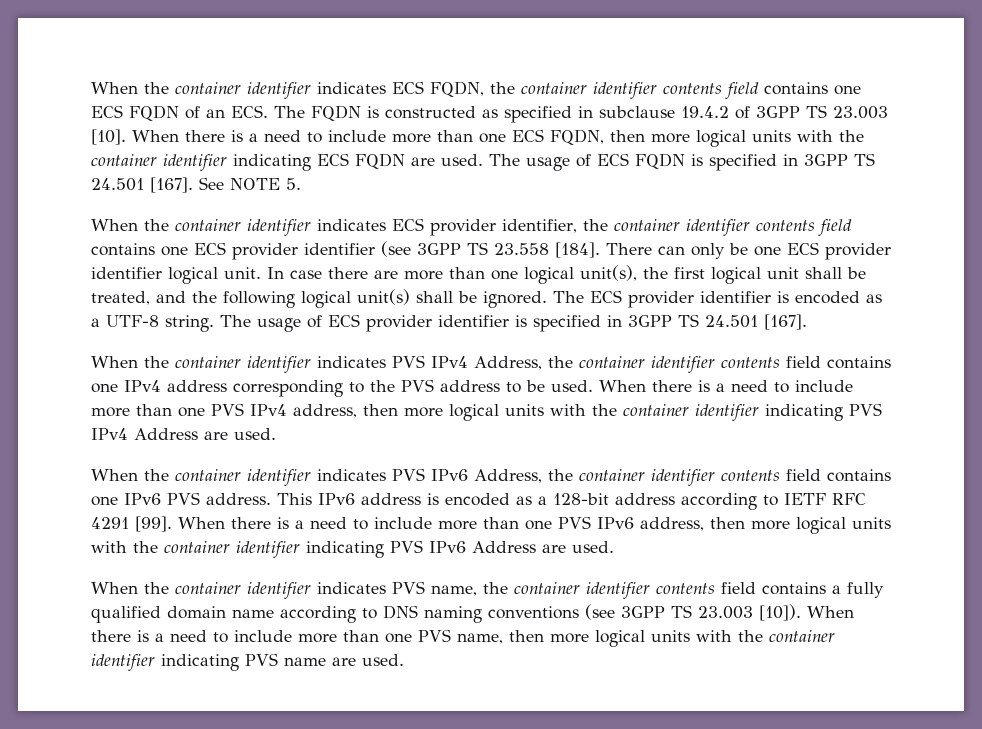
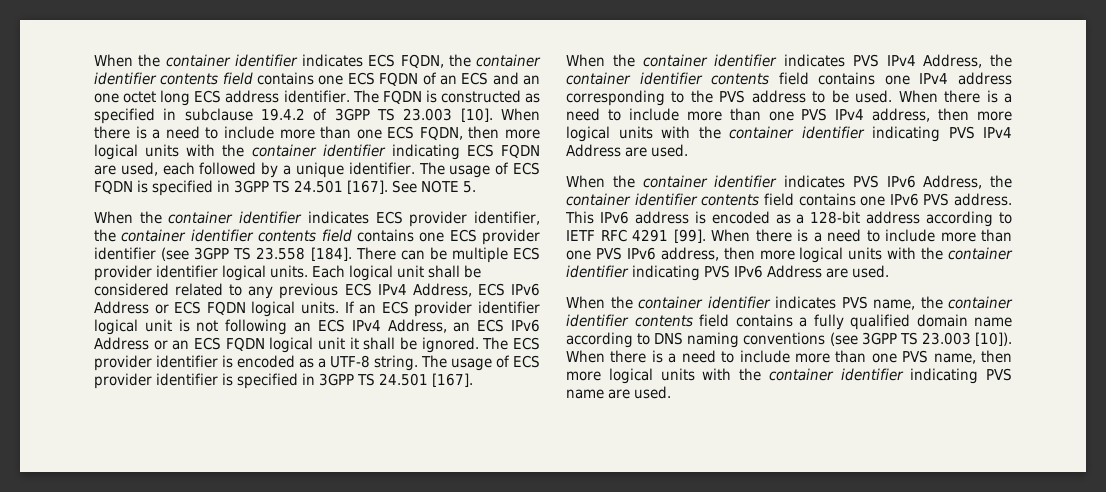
- When the container identifier indicates ECS FQDN, the container identifier contents field contains one ECS FQDN of an ECS. The FQDN is constructed as specified in subclause 19.4.2 of 3GPP TS 23.003 [10].
+ When the container identifier indicates ECS FQDN, the container identifier contents field contains one ECS FQDN of an ECS and an one octet long ECS address identifier. The FQDN is constructed as specified in subclause 19.4.2 of 3GPP TS 23.003 [10].
- When there is a need to include more than one ECS FQDN, then more logical units with the container identifier indicating ECS FQDN are used.
+ When there is a need to include more than one ECS FQDN, then more logical units with the container identifier indicating ECS FQDN are used, each followed by a unique identifier.
- There can only be one ECS provider identifier logical unit. In case there are more than one logical unit(s), the first logical unit shall be treated, and the following logical unit(s) shall be ignored.
+ There can be multiple ECS provider identifier logical units. Each logical unit shall be considered related to any previous ECS IPv4 Address, ECS IPv6 Address or ECS FQDN logical units. If an ECS provider identifier logical unit is not following an ECS IPv4 Address, an ECS IPv6 Address or an ECS FQDN logical unit it shall be ignored.

